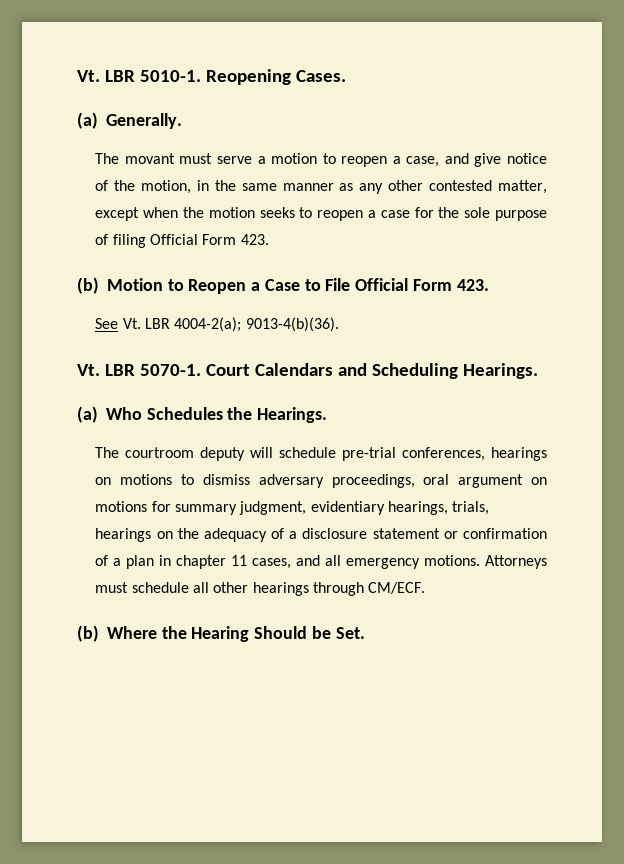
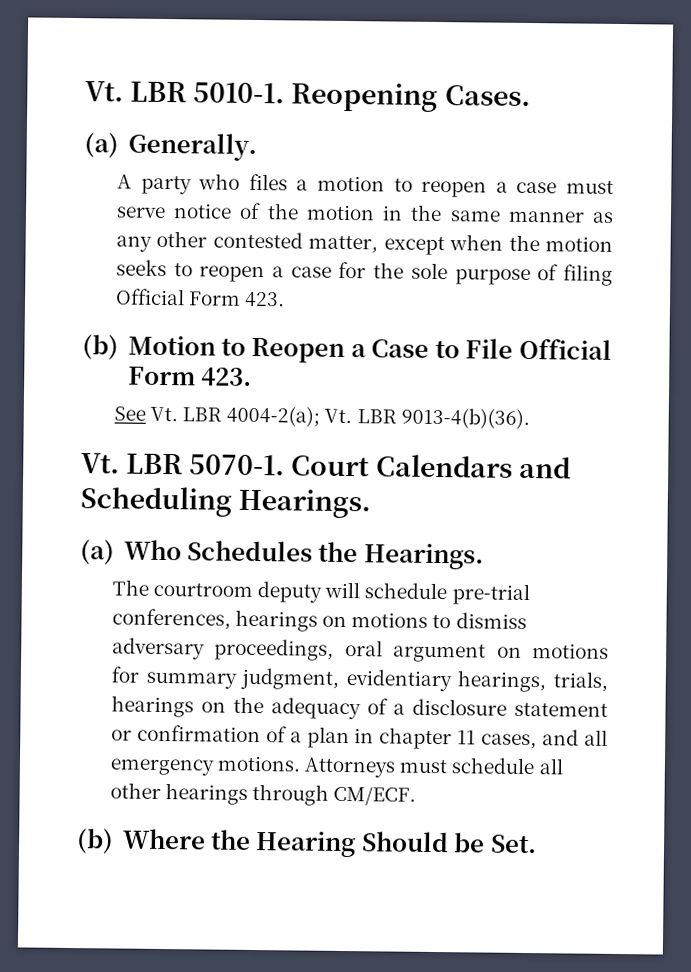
- The movant must serve a motion to reopen a case, and give notice of the motion, in the same manner as any other contested matter, except when the motion seeks to reopen a case for the sole purpose of filing Official Form 423.
+ A party who files a motion to reopen a case must serve notice of the motion in the same manner as any other contested matter, except when the motion seeks to reopen a case for the sole purpose of filing Official Form 423.
- See Vt. LBR 4004-2(a); 9013-4(b)(36).
+ See Vt. LBR 4004-2(a); Vt. LBR 9013-4(b)(36).

